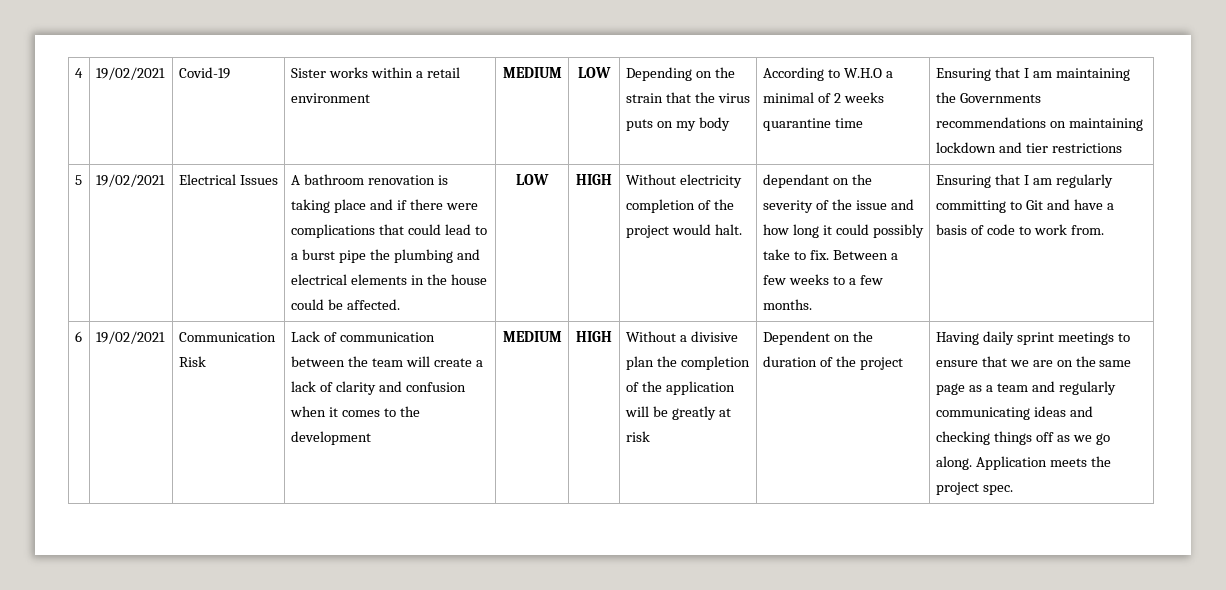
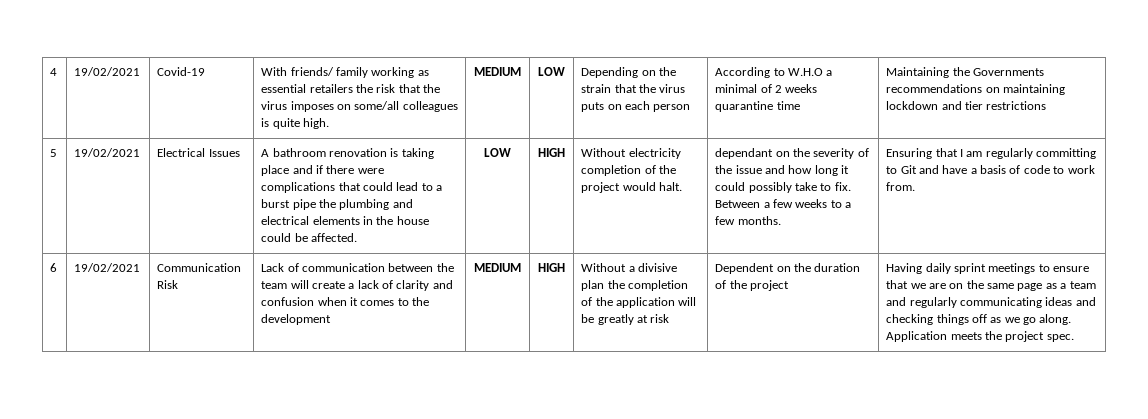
- Sister works within a retail environment
+ With friends/ family working as essential retailers the risk that the virus imposes on some/all colleagues is quite high.
- Depending on the strain that the virus puts on my body
+ Depending on the strain that the virus puts on each person
- Ensuring that I am maintaining the Governments recommendations on maintaining lockdown and tier restrictions
+ Maintaining the Governments recommendations on maintaining lockdown and tier restrictions

